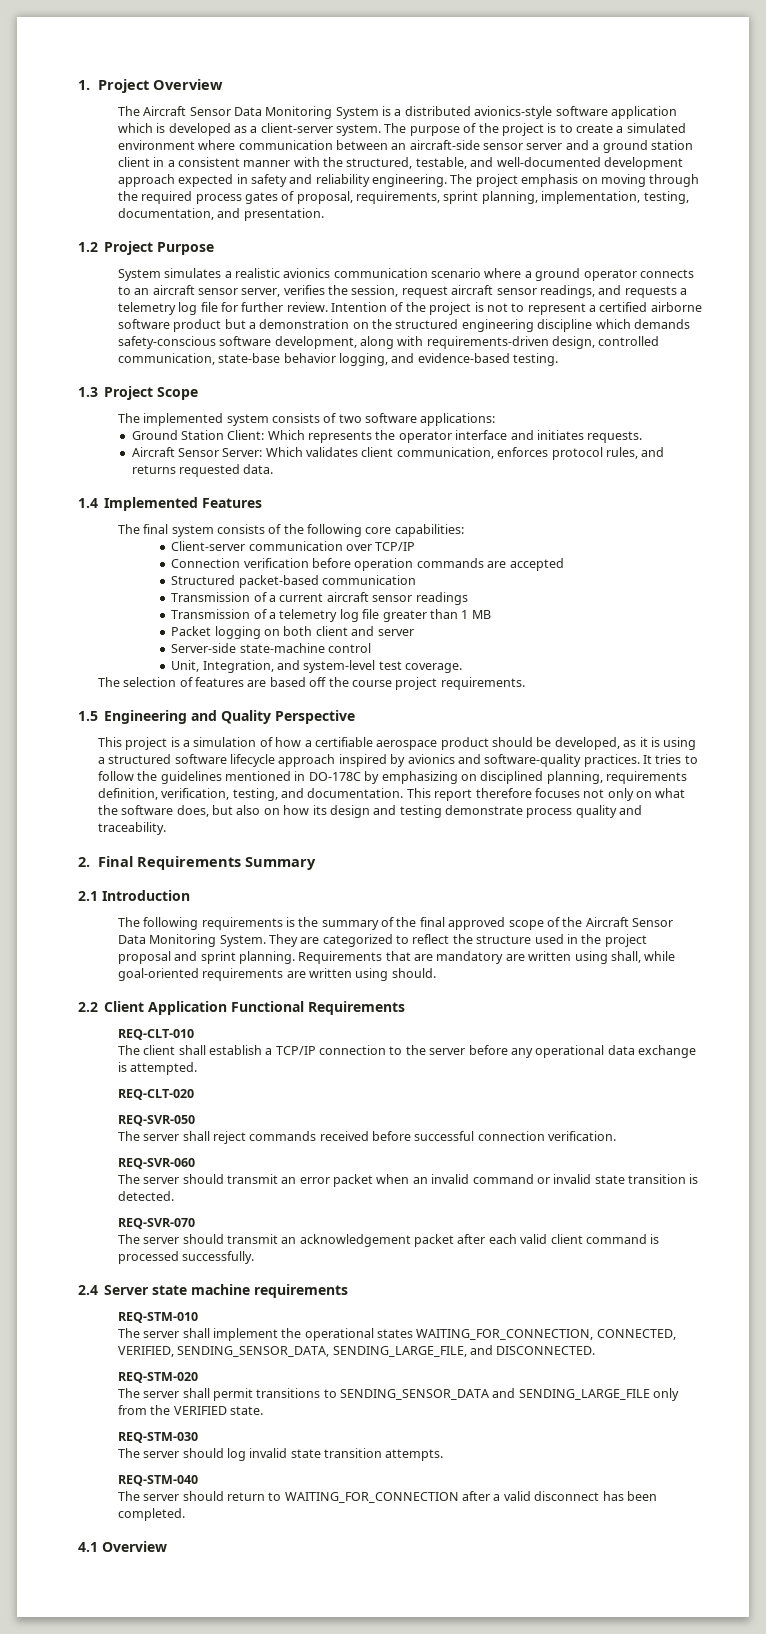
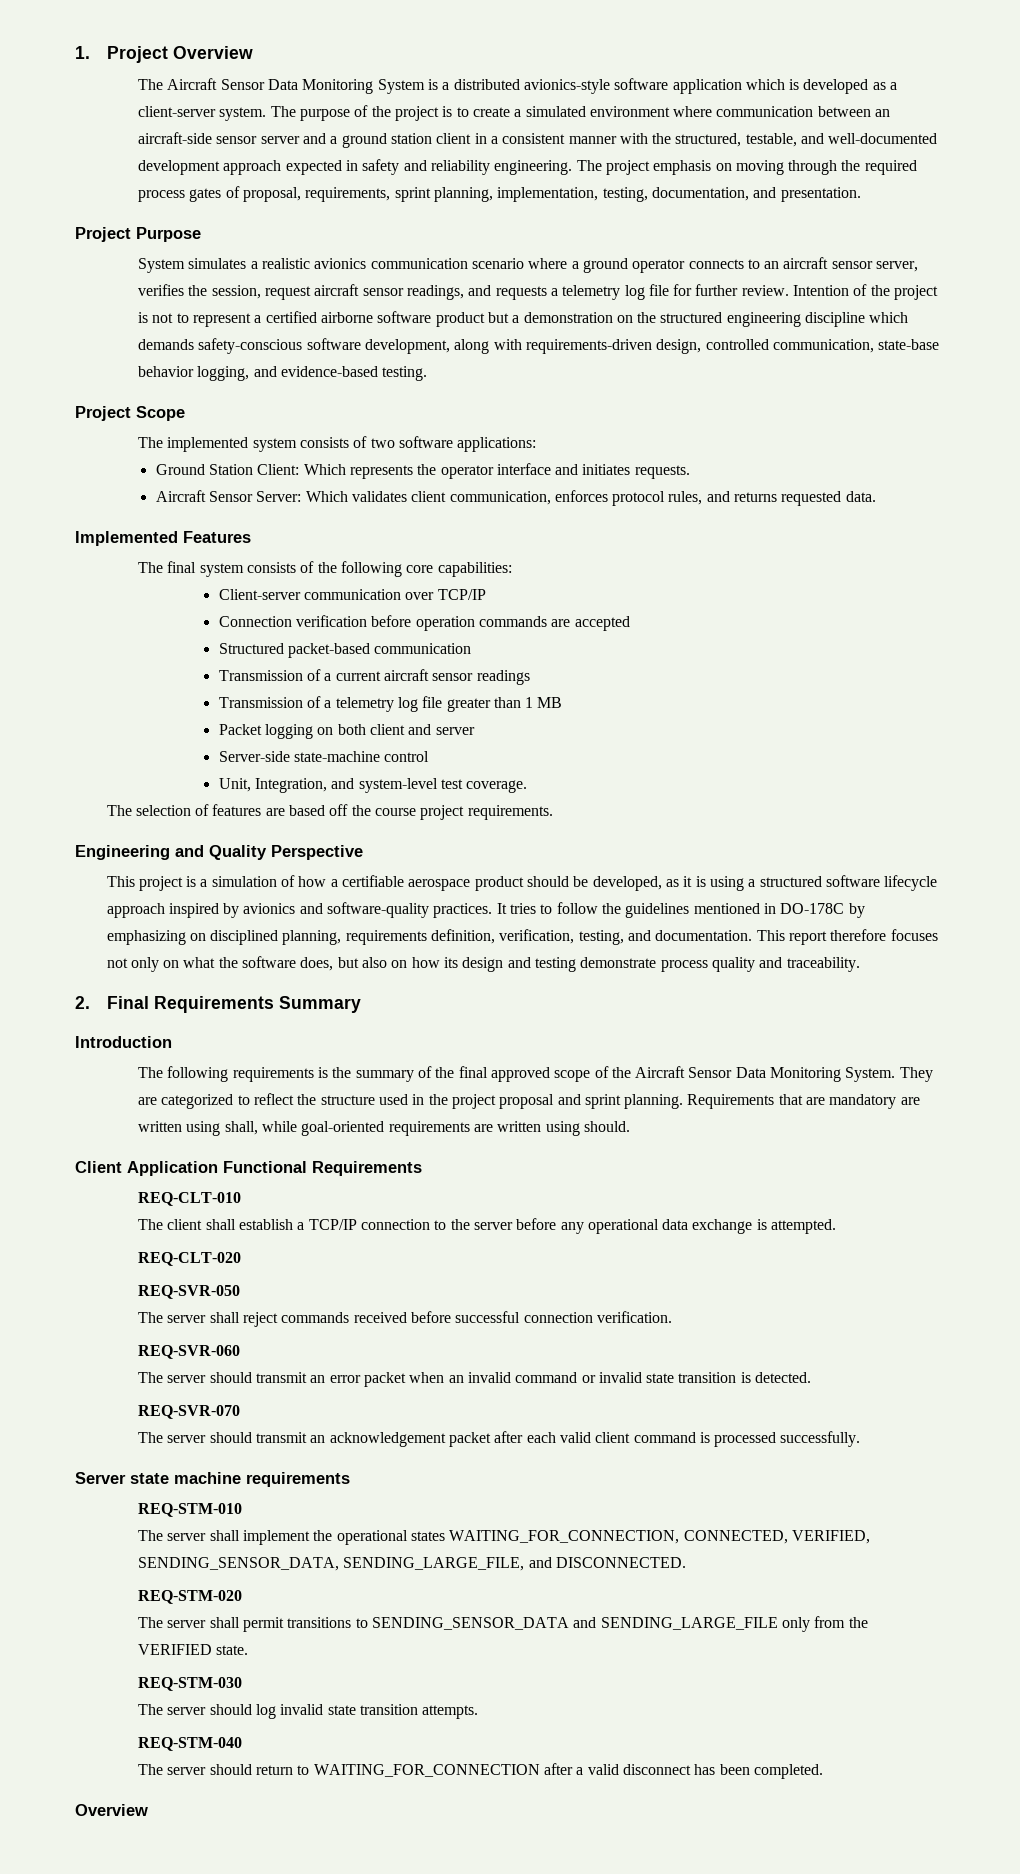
- 1.2 Project Purpose
+ Project Purpose
- 1.3 Project Scope
+ Project Scope
- 1.4 Implemented Features
+ Implemented Features
- 1.5 Engineering and Quality Perspective
+ Engineering and Quality Perspective
- 2.1 Introduction
+ Introduction
- 2.2 Client Application Functional Requirements
+ Client Application Functional Requirements
- 2.4 Server state machine requirements
+ Server state machine requirements
  The server should return to WAITING_FOR_CONNECTION after a valid disconnect has been completed.
- 4.1 Overview
+ Overview

